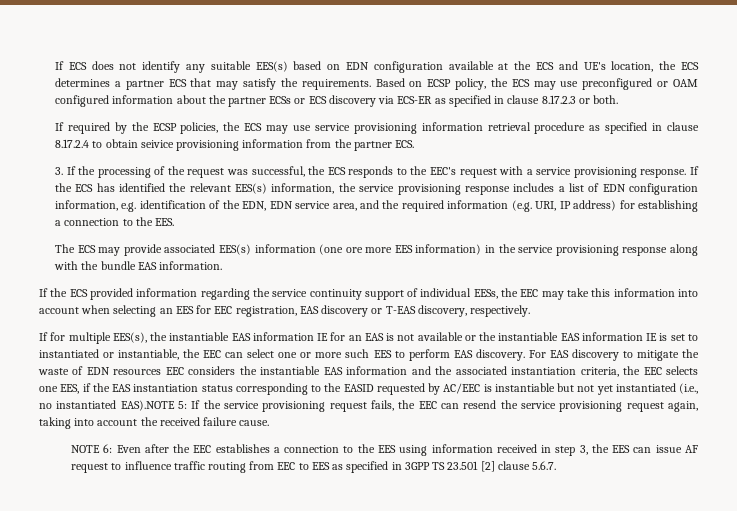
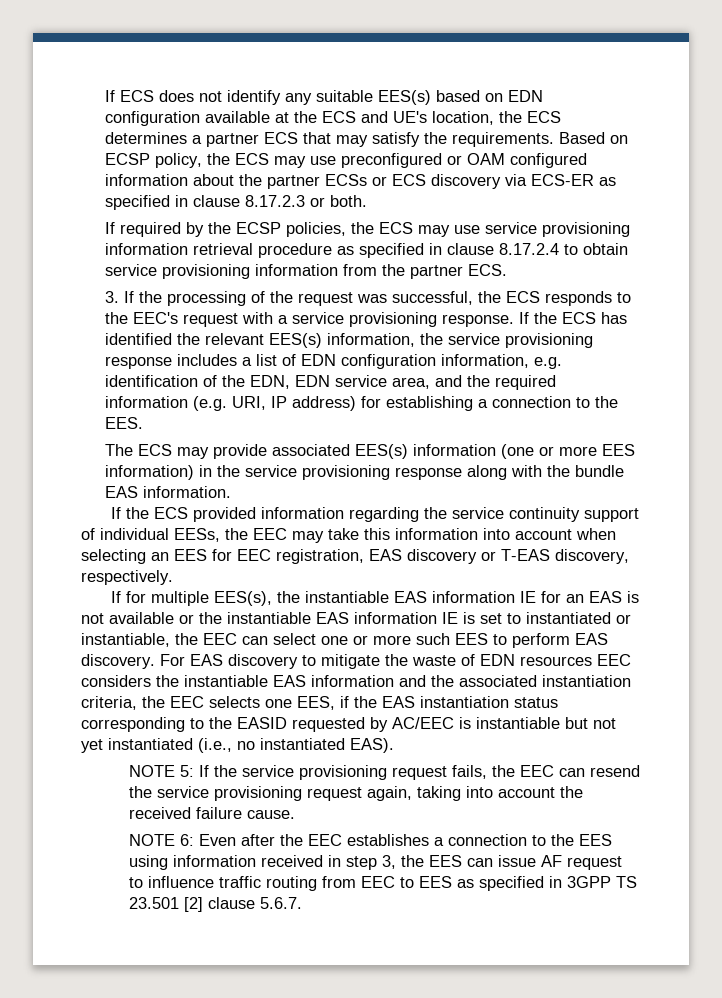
- If required by the ECSP policies, the ECS may use service provisioning information retrieval procedure as specified in clause 8.17.2.4 to obtain seivice provisioning information from the partner ECS.
+ If required by the ECSP policies, the ECS may use service provisioning information retrieval procedure as specified in clause 8.17.2.4 to obtain service provisioning information from the partner ECS.
- The ECS may provide associated EES(s) information (one ore more EES information) in the service provisioning response along with the bundle EAS information.
+ The ECS may provide associated EES(s) information (one or more EES information) in the service provisioning response along with the bundle EAS information.
- For EAS discovery to mitigate the waste of EDN resources EEC considers the instantiable EAS information and the associated instantiation criteria, the EEC selects one EES, if the EAS instantiation status corresponding to the EASID requested by AC/EEC is instantiable but not yet instantiated (i.e., no instantiated EAS).NOTE 5:
+ For EAS discovery to mitigate the waste of EDN resources EEC considers the instantiable EAS information and the associated instantiation criteria, the EEC selects one EES, if the EAS instantiation status corresponding to the EASID requested by AC/EEC is instantiable but not yet instantiated (i.e., no instantiated EAS).
+ NOTE 5:

